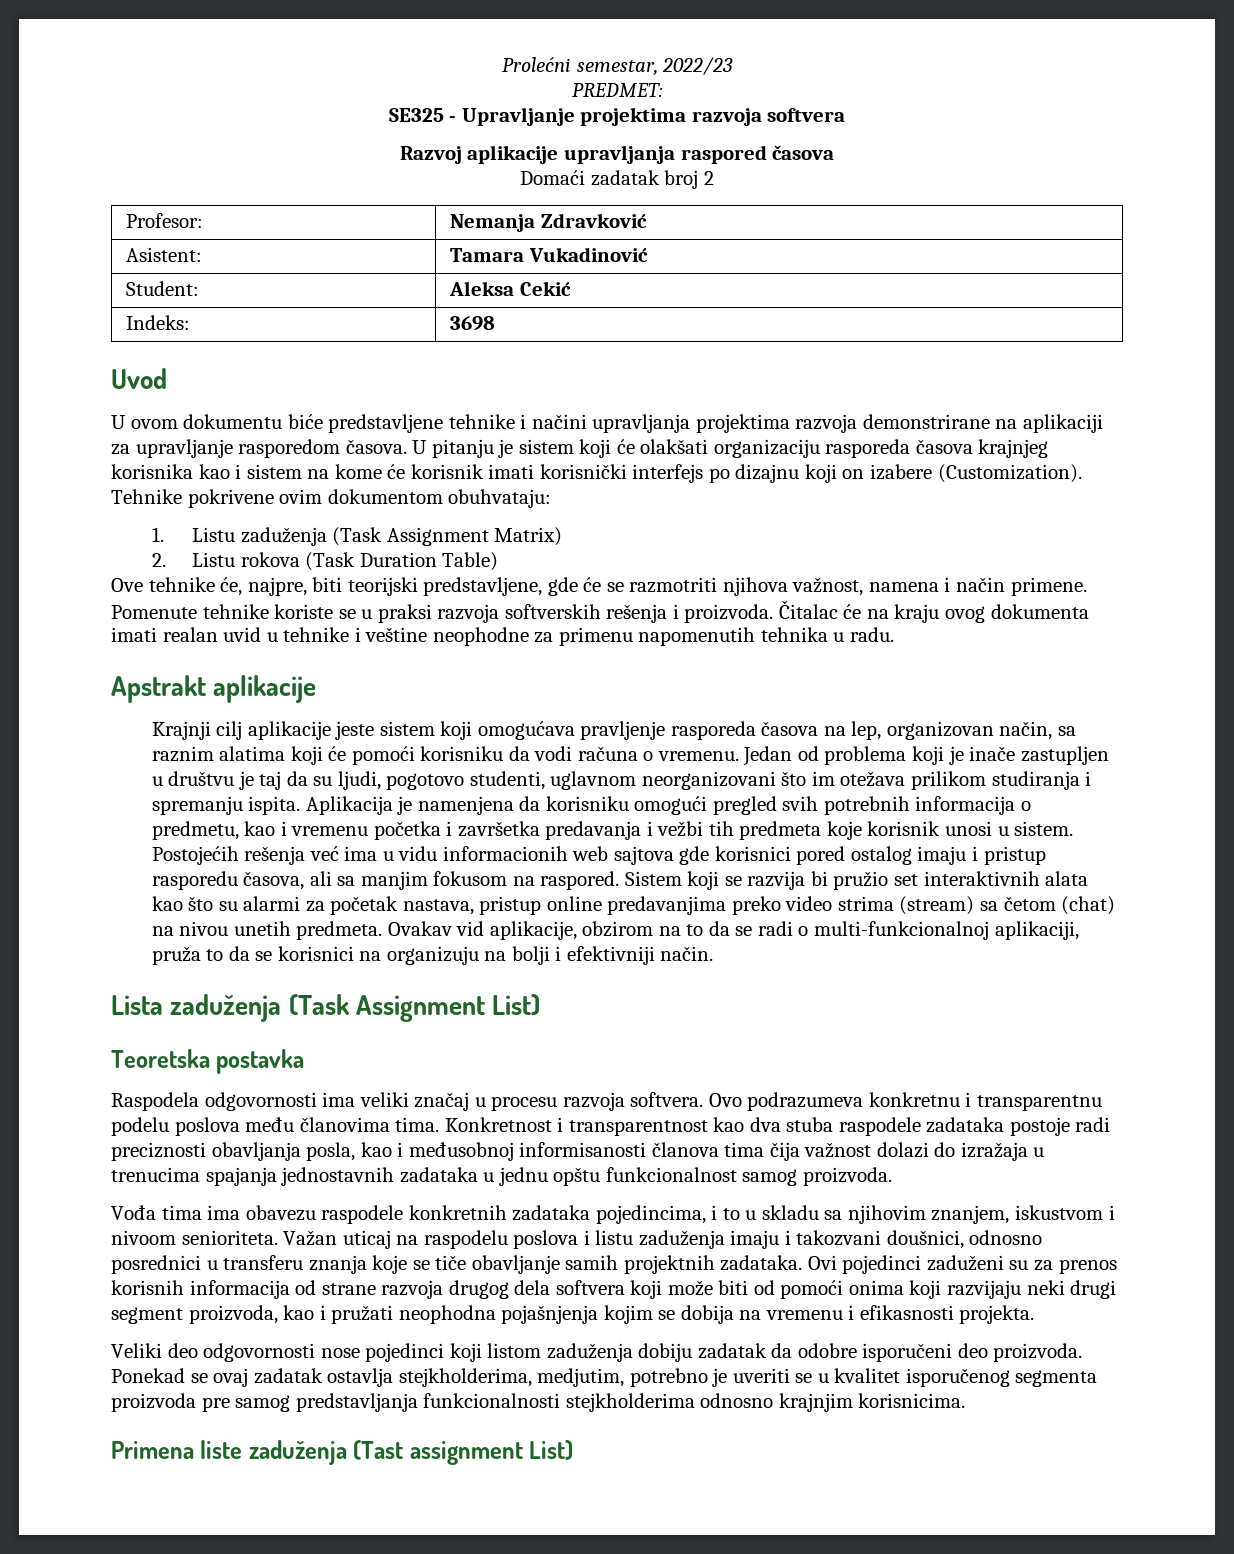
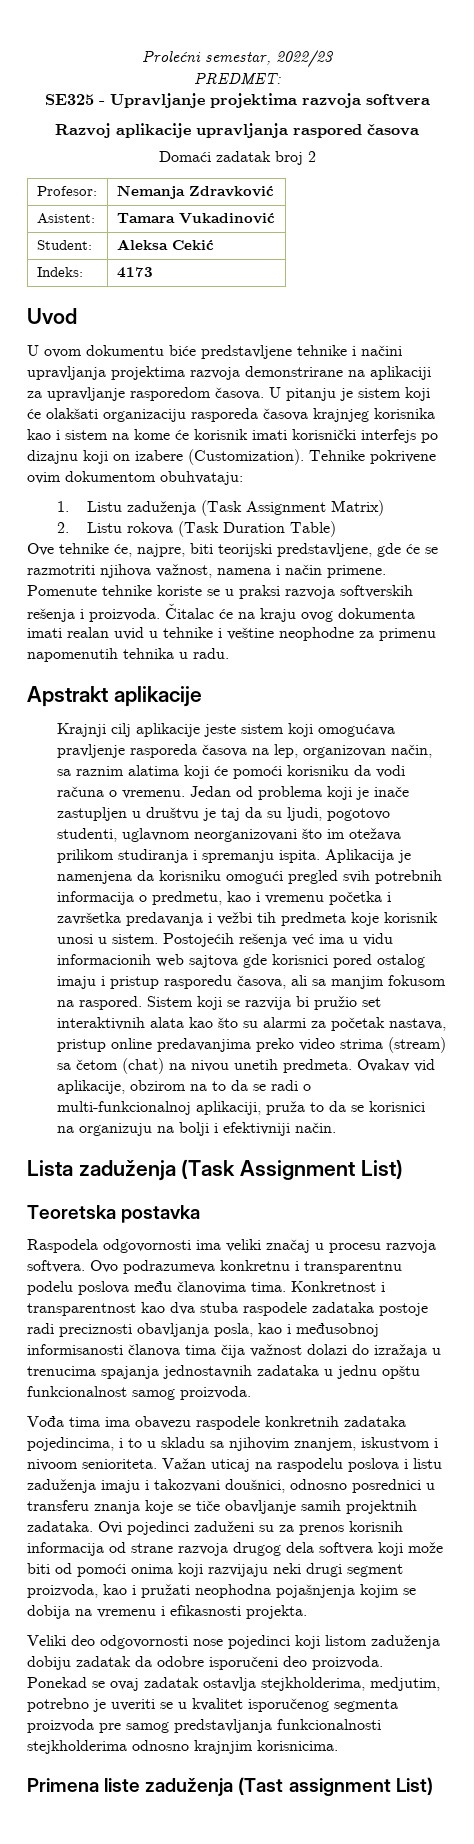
- Indeks: | 3698
+ Indeks: | 4173

